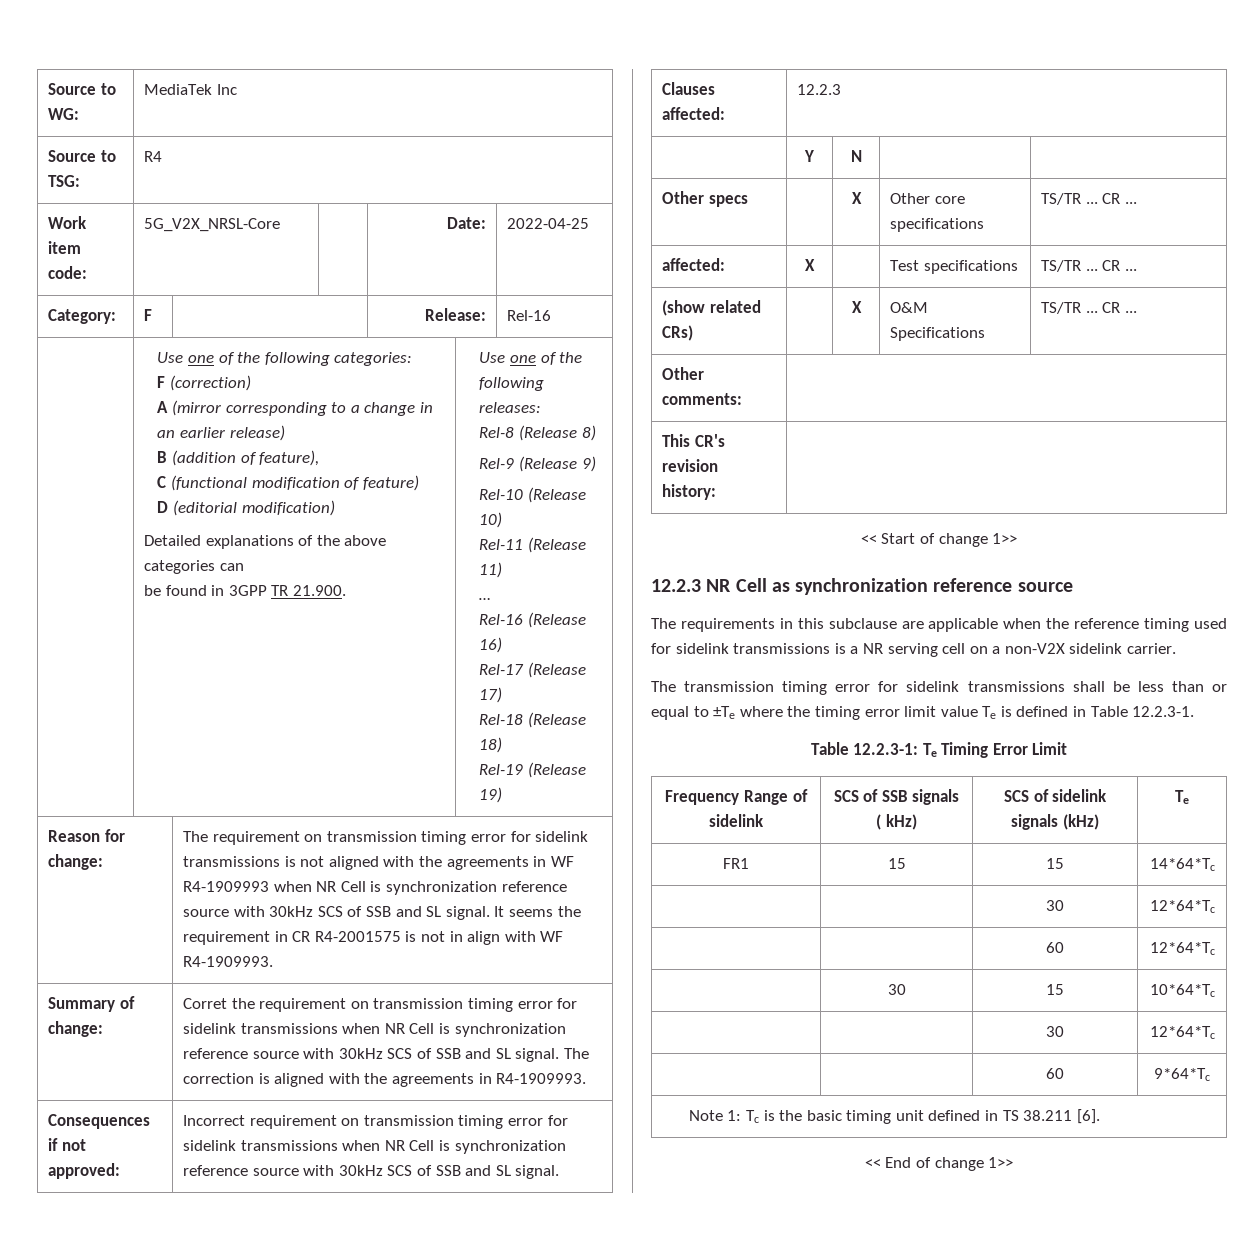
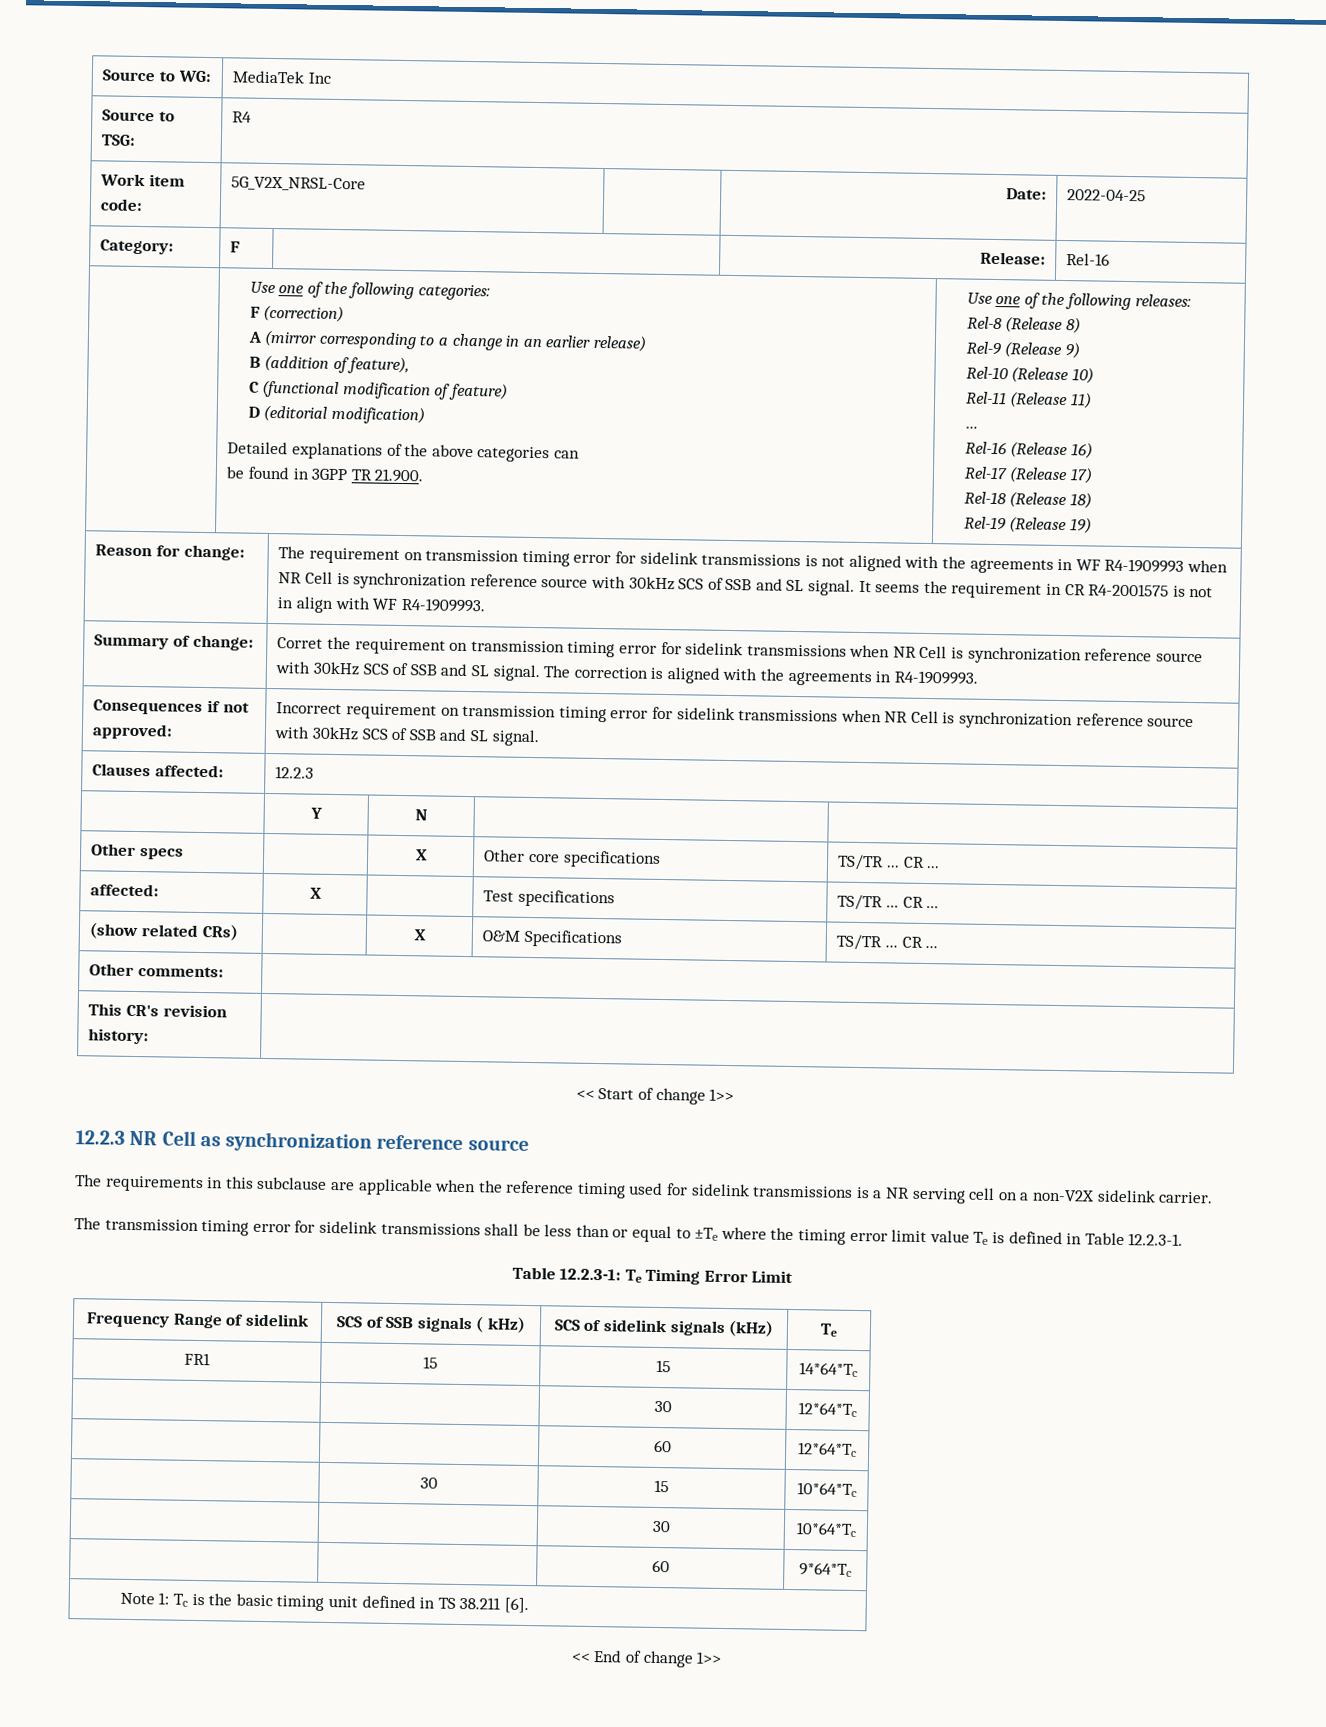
  | 30 | 15 | 10*64*Tc
- | | 30 | 12*64*Tc
+ | | 30 | 10*64*Tc

